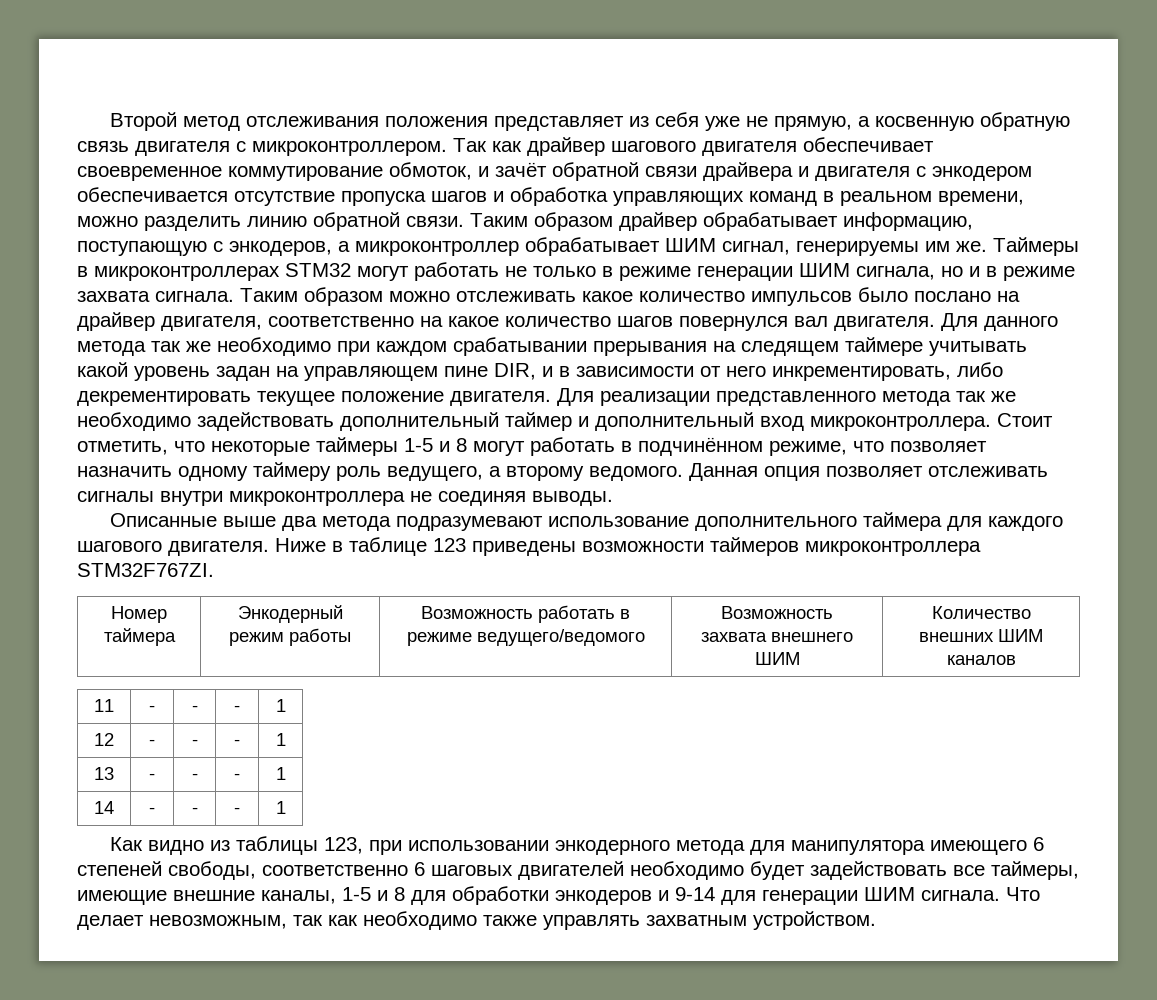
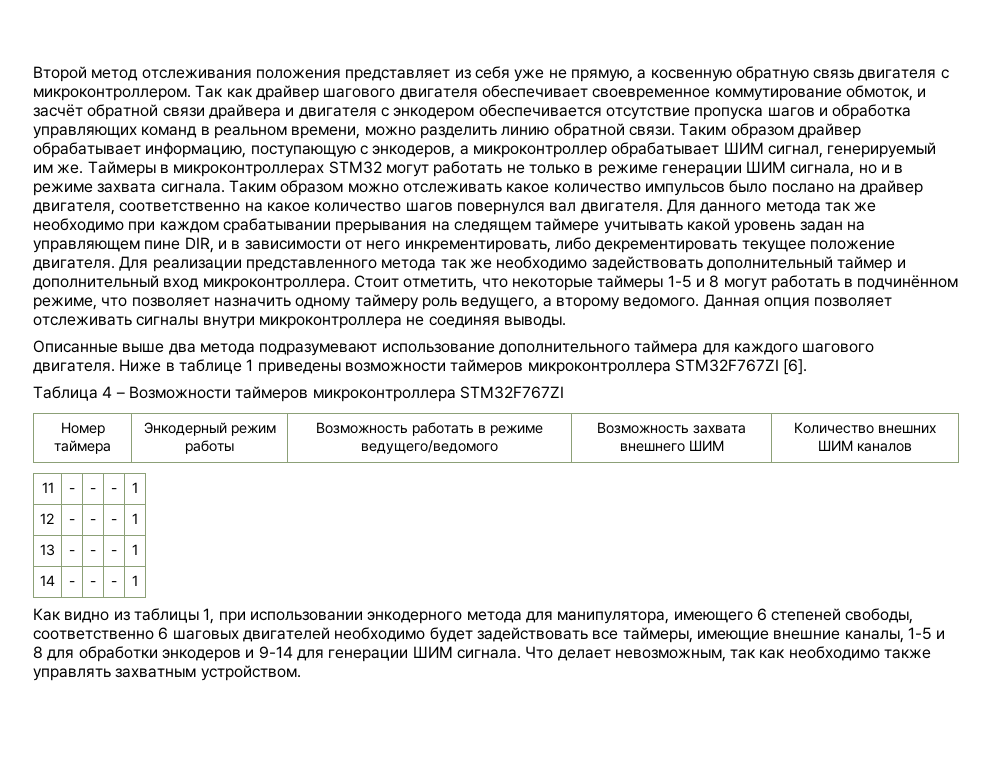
- Так как драйвер шагового двигателя обеспечивает своевременное коммутирование обмоток, и зачёт обратной связи драйвера и двигателя с энкодером обеспечивается отсутствие пропуска шагов и обработка управляющих команд в реальном времени, можно разделить линию обратной связи.
+ Так как драйвер шагового двигателя обеспечивает своевременное коммутирование обмоток, и засчёт обратной связи драйвера и двигателя с энкодером обеспечивается отсутствие пропуска шагов и обработка управляющих команд в реальном времени, можно разделить линию обратной связи.
- Таким образом драйвер обрабатывает информацию, поступающую с энкодеров, а микроконтроллер обрабатывает ШИМ сигнал, генерируемы им же.
+ Таким образом драйвер обрабатывает информацию, поступающую с энкодеров, а микроконтроллер обрабатывает ШИМ сигнал, генерируемый им же.
- Ниже в таблице 123 приведены возможности таймеров микроконтроллера STM32F767ZI.
+ Ниже в таблице 1 приведены возможности таймеров микроконтроллера STM32F767ZI [6].
+ Таблица 4 – Возможности таймеров микроконтроллера STM32F767ZI
- Как видно из таблицы 123, при использовании энкодерного метода для манипулятора имеющего 6 степеней свободы, соответственно 6 шаговых двигателей необходимо будет задействовать все таймеры, имеющие внешние каналы, 1-5 и 8 для обработки энкодеров и 9-14 для генерации ШИМ сигнала.
+ Как видно из таблицы 1, при использовании энкодерного метода для манипулятора, имеющего 6 степеней свободы, соответственно 6 шаговых двигателей необходимо будет задействовать все таймеры, имеющие внешние каналы, 1-5 и 8 для обработки энкодеров и 9-14 для генерации ШИМ сигнала.

